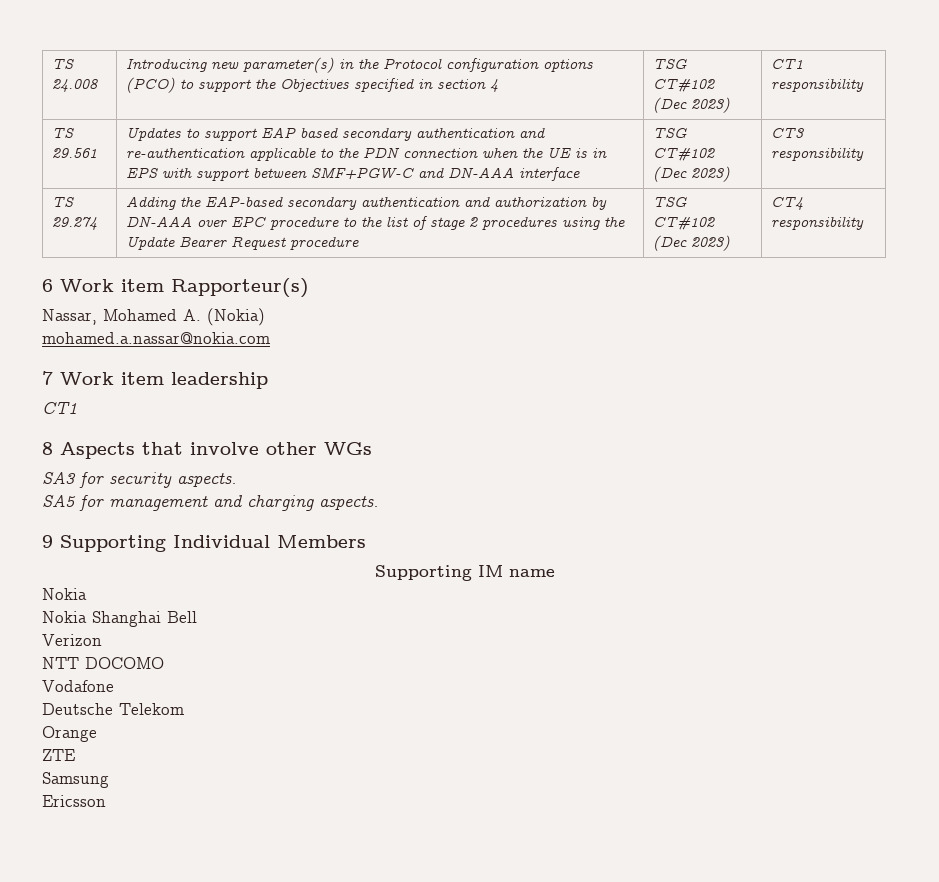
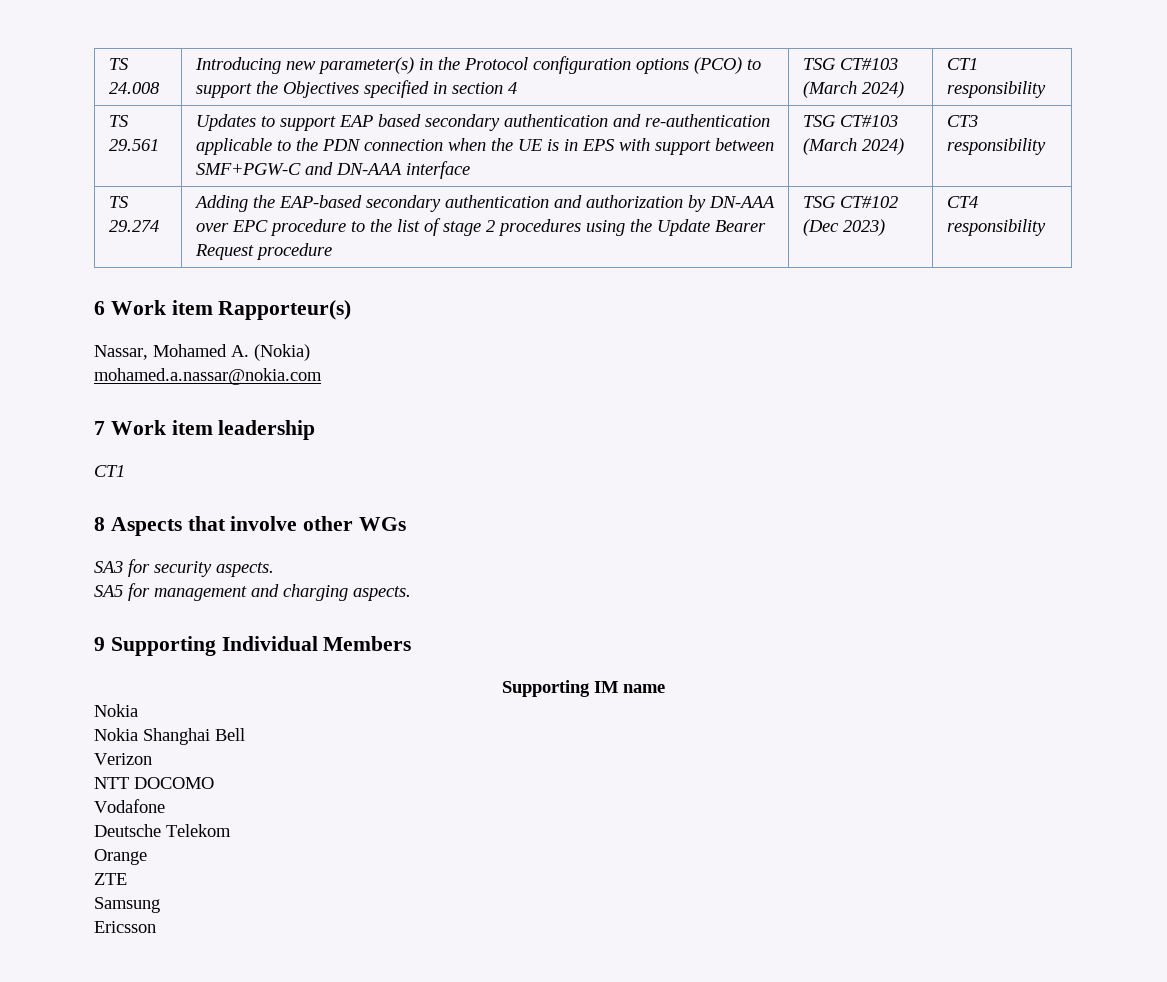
- TS 24.008 | Introducing new parameter(s) in the Protocol configuration options (PCO) to support the Objectives specified in section 4 | TSG CT#102 (Dec 2023) | CT1 responsibility
+ TS 24.008 | Introducing new parameter(s) in the Protocol configuration options (PCO) to support the Objectives specified in section 4 | TSG CT#103 (March 2024) | CT1 responsibility
- TS 29.561 | Updates to support EAP based secondary authentication and re-authentication applicable to the PDN connection when the UE is in EPS with support between SMF+PGW-C and DN-AAA interface | TSG CT#102 (Dec 2023) | CT3 responsibility
+ TS 29.561 | Updates to support EAP based secondary authentication and re-authentication applicable to the PDN connection when the UE is in EPS with support between SMF+PGW-C and DN-AAA interface | TSG CT#103 (March 2024) | CT3 responsibility

